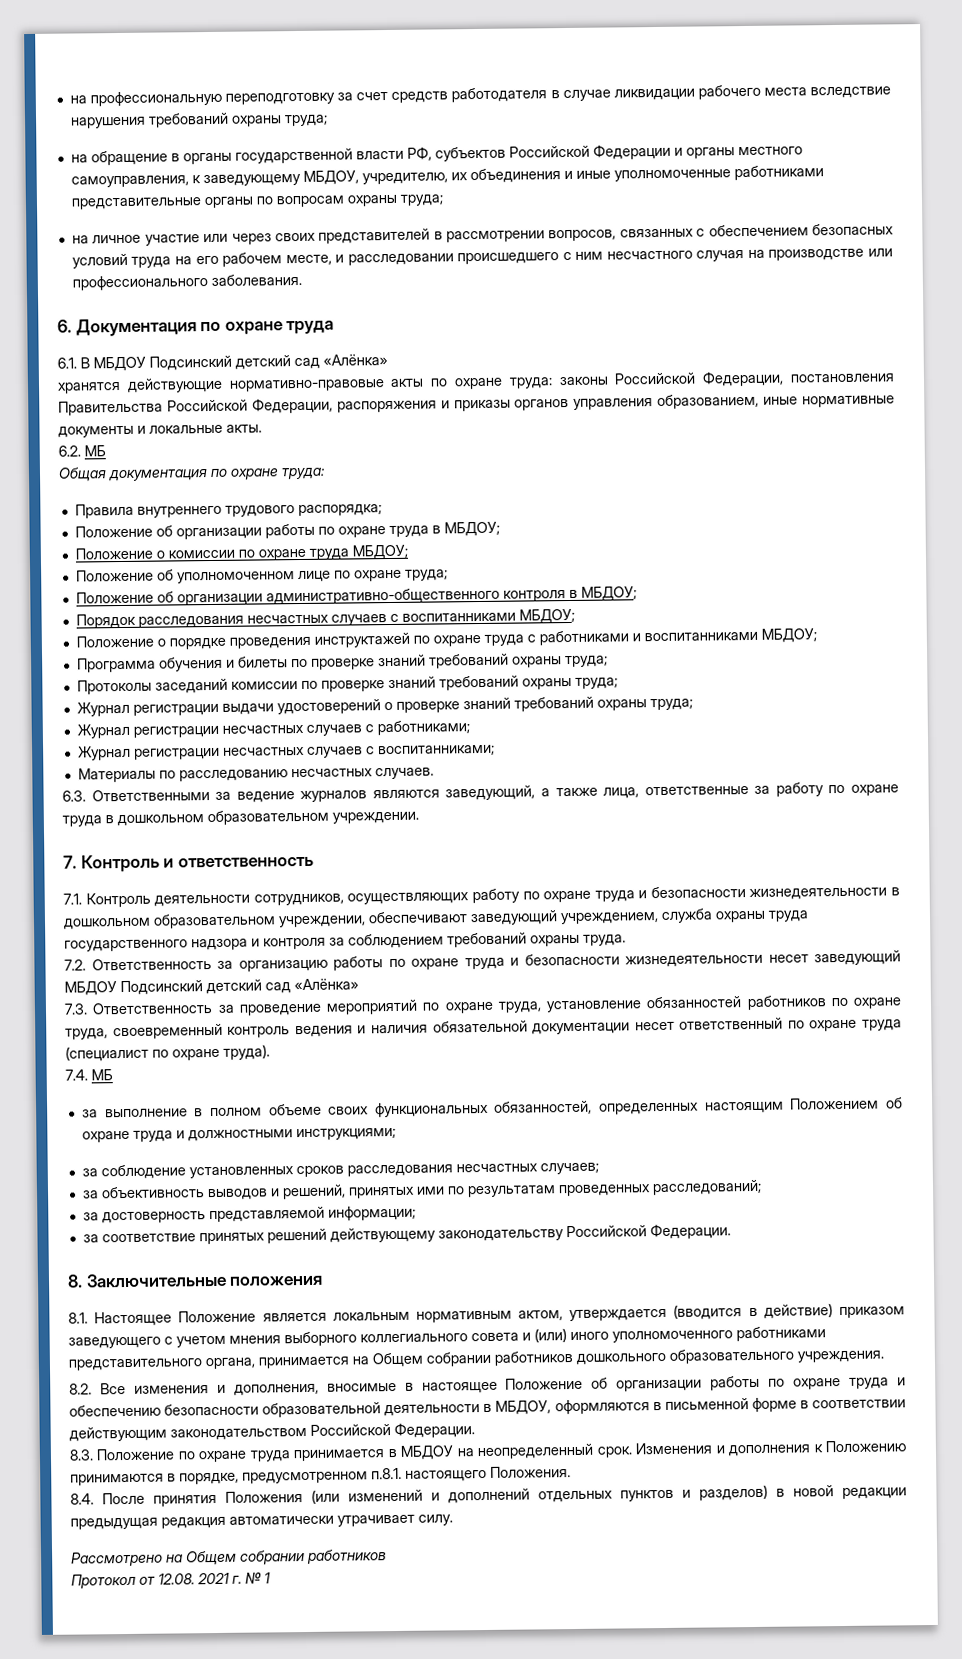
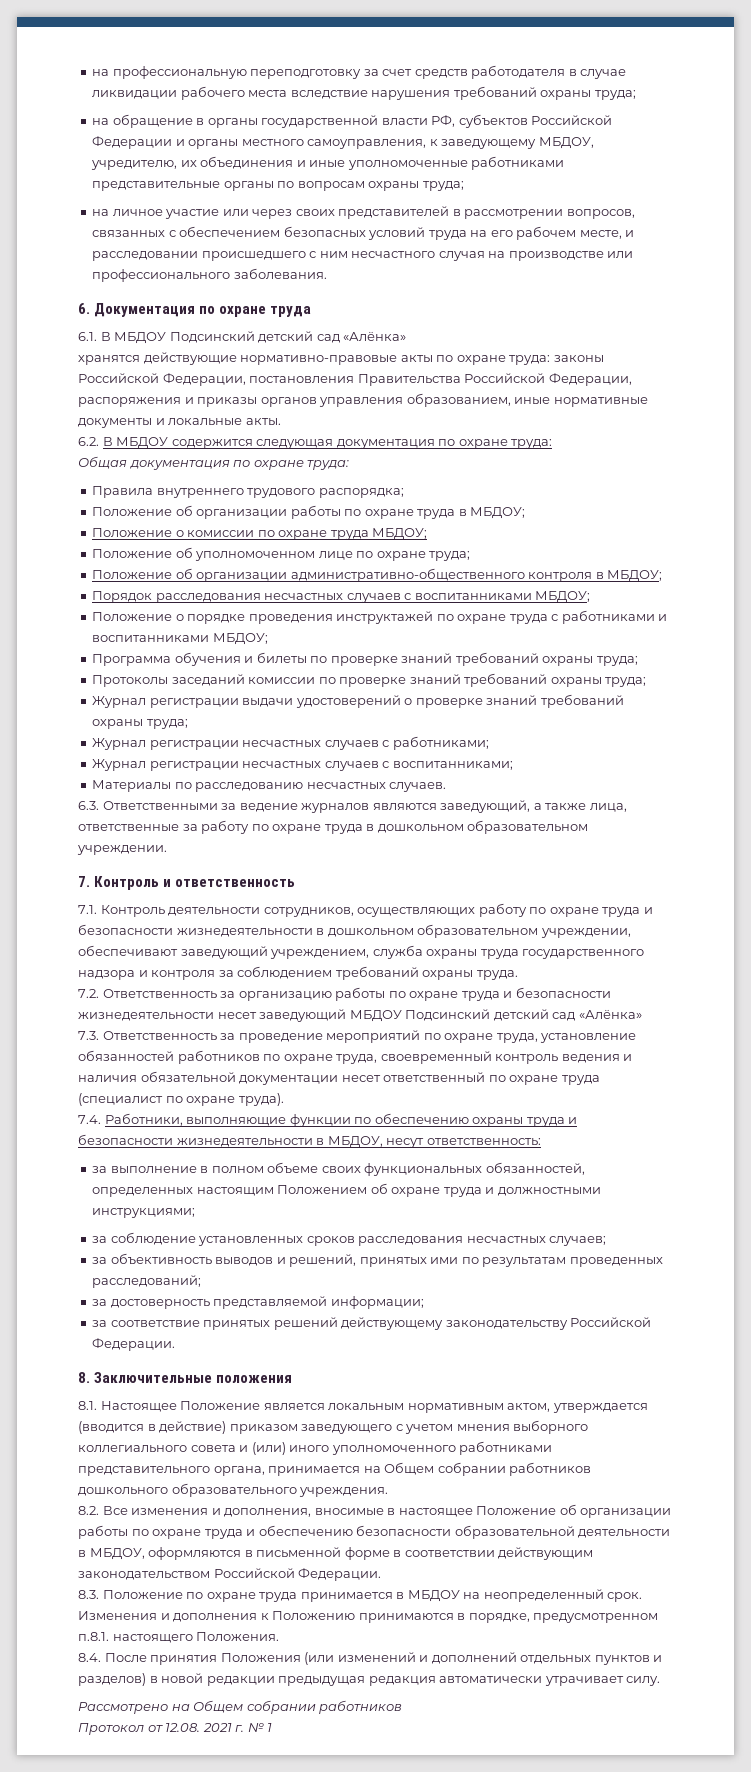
- 6.2. МБ
+ 6.2. В МБДОУ содержится следующая документация по охране труда:
- 7.4. МБ
+ 7.4. Работники, выполняющие функции по обеспечению охраны труда и безопасности жизнедеятельности в МБДОУ, несут ответственность:

